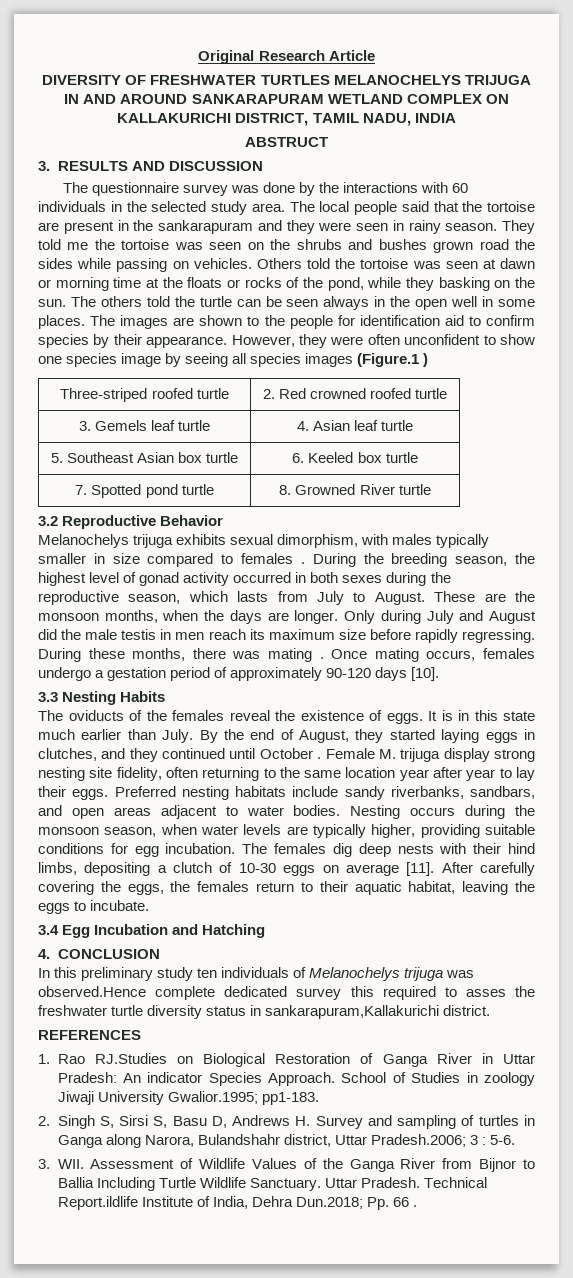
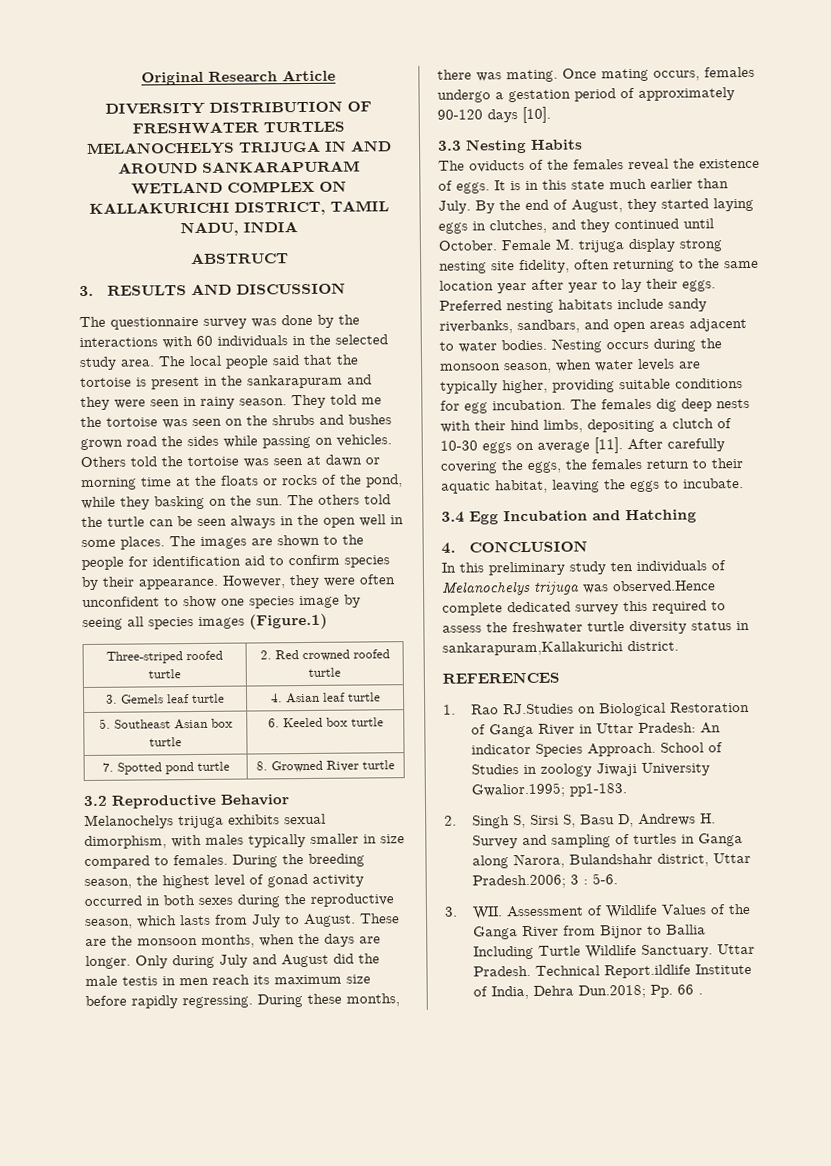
- DIVERSITY OF FRESHWATER TURTLES MELANOCHELYS TRIJUGA IN AND AROUND SANKARAPURAM WETLAND COMPLEX ON KALLAKURICHI DISTRICT, TAMIL NADU, INDIA
+ DIVERSITY DISTRIBUTION OF FRESHWATER TURTLES MELANOCHELYS TRIJUGA IN AND AROUND SANKARAPURAM WETLAND COMPLEX ON KALLAKURICHI DISTRICT, TAMIL NADU, INDIA
- The local people said that the tortoise are present in the sankarapuram and they were seen in rainy season.
+ The local people said that the tortoise is present in the sankarapuram and they were seen in rainy season.
- However, they were often unconfident to show one species image by seeing all species images (Figure.1 )
+ However, they were often unconfident to show one species image by seeing all species images (Figure.1)
- Melanochelys trijuga exhibits sexual dimorphism, with males typically smaller in size compared to females .
+ Melanochelys trijuga exhibits sexual dimorphism, with males typically smaller in size compared to females.
- During these months, there was mating .
+ During these months, there was mating.
- By the end of August, they started laying eggs in clutches, and they continued until October .
+ By the end of August, they started laying eggs in clutches, and they continued until October.
- In this preliminary study ten individuals of Melanochelys trijuga was observed.Hence complete dedicated survey this required to asses the freshwater turtle diversity status in sankarapuram,Kallakurichi district.
+ In this preliminary study ten individuals of Melanochelys trijuga was observed.Hence complete dedicated survey this required to assess the freshwater turtle diversity status in sankarapuram,Kallakurichi district.

